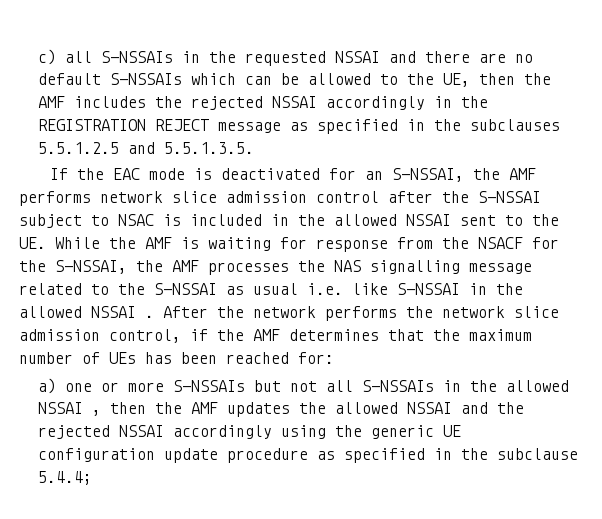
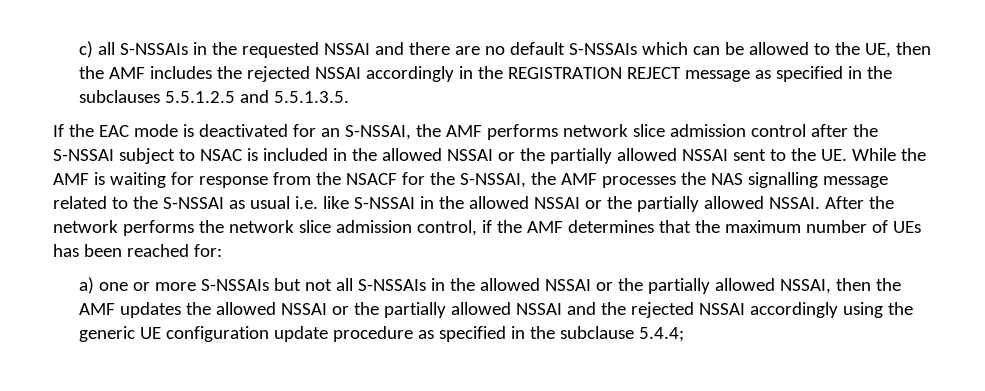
- If the EAC mode is deactivated for an S-NSSAI, the AMF performs network slice admission control after the S-NSSAI subject to NSAC is included in the allowed NSSAI sent to the UE. While the AMF is waiting for response from the NSACF for the S-NSSAI, the AMF processes the NAS signalling message related to the S-NSSAI as usual i.e. like S-NSSAI in the allowed NSSAI .
+ If the EAC mode is deactivated for an S-NSSAI, the AMF performs network slice admission control after the S-NSSAI subject to NSAC is included in the allowed NSSAI or the partially allowed NSSAI sent to the UE. While the AMF is waiting for response from the NSACF for the S-NSSAI, the AMF processes the NAS signalling message related to the S-NSSAI as usual i.e. like S-NSSAI in the allowed NSSAI or the partially allowed NSSAI.
- a) one or more S-NSSAIs but not all S-NSSAIs in the allowed NSSAI , then the AMF updates the allowed NSSAI and the rejected NSSAI accordingly using the generic UE configuration update procedure as specified in the subclause 5.4.4;
+ a) one or more S-NSSAIs but not all S-NSSAIs in the allowed NSSAI or the partially allowed NSSAI, then the AMF updates the allowed NSSAI or the partially allowed NSSAI and the rejected NSSAI accordingly using the generic UE configuration update procedure as specified in the subclause 5.4.4;

